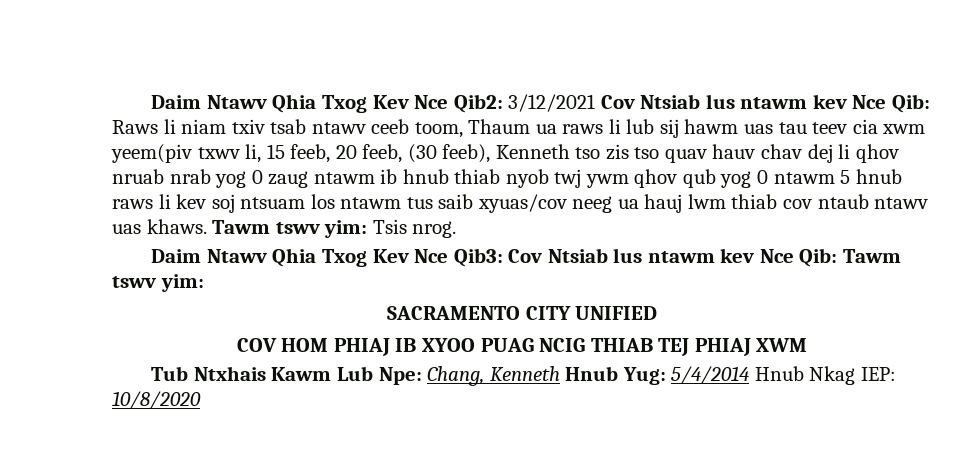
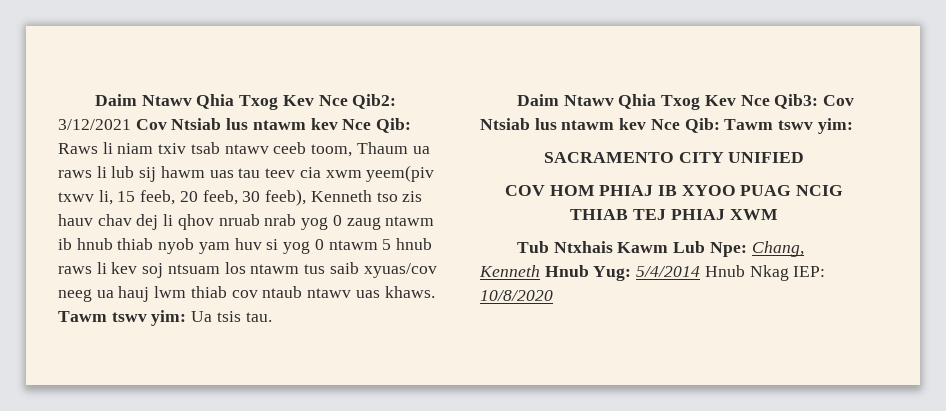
- Raws li niam txiv tsab ntawv ceeb toom, Thaum ua raws li lub sij hawm uas tau teev cia xwm yeem(piv txwv li, 15 feeb, 20 feeb, (30 feeb), Kenneth tso zis tso quav hauv chav dej li qhov nruab nrab yog 0 zaug ntawm ib hnub thiab nyob twj ywm qhov qub yog 0 ntawm 5 hnub raws li kev soj ntsuam los ntawm tus saib xyuas/cov neeg ua hauj lwm thiab cov ntaub ntawv uas khaws.
+ Raws li niam txiv tsab ntawv ceeb toom, Thaum ua raws li lub sij hawm uas tau teev cia xwm yeem(piv txwv li, 15 feeb, 20 feeb, 30 feeb), Kenneth tso zis hauv chav dej li qhov nruab nrab yog 0 zaug ntawm ib hnub thiab nyob yam huv si yog 0 ntawm 5 hnub raws li kev soj ntsuam los ntawm tus saib xyuas/cov neeg ua hauj lwm thiab cov ntaub ntawv uas khaws.
- Tawm tswv yim: Tsis nrog.
+ Tawm tswv yim: Ua tsis tau.

